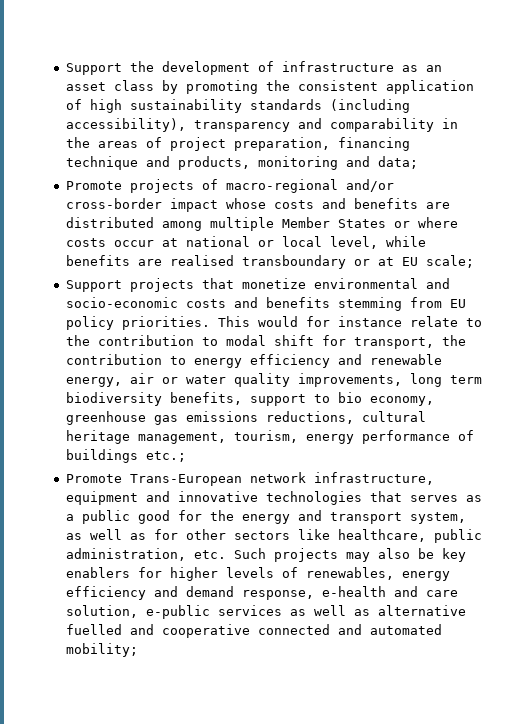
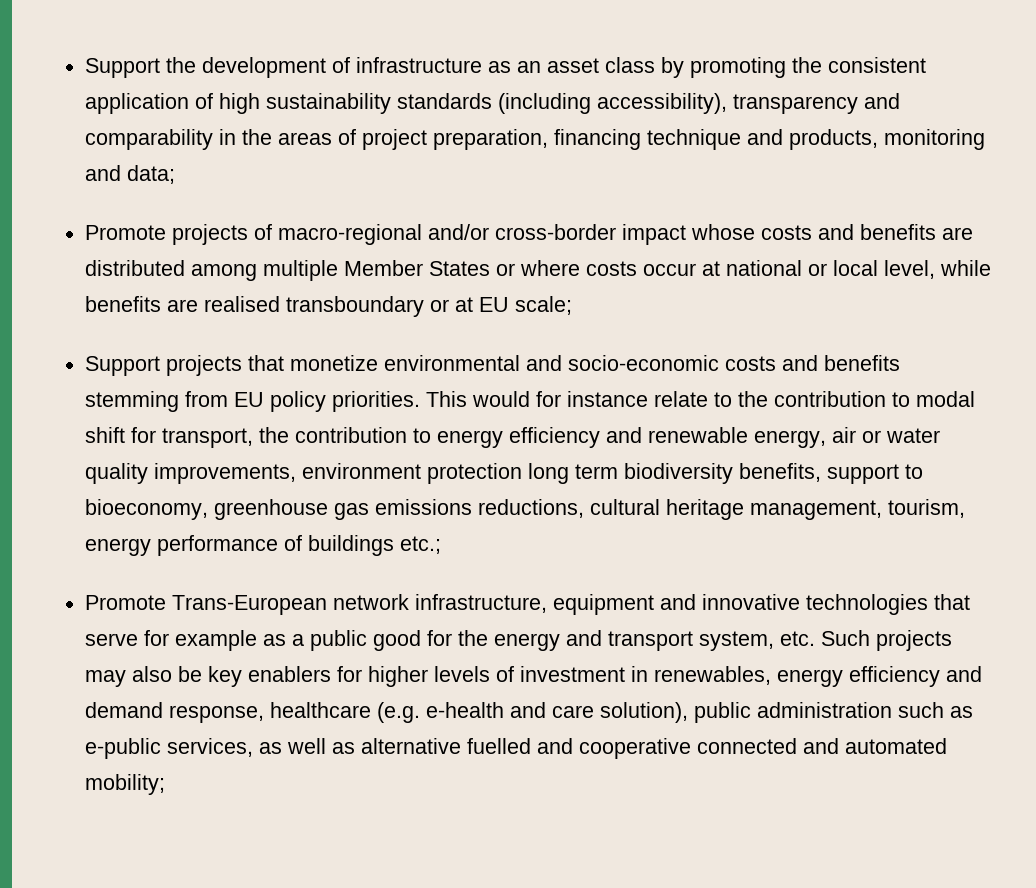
- This would for instance relate to the contribution to modal shift for transport, the contribution to energy efficiency and renewable energy, air or water quality improvements, long term biodiversity benefits, support to bio economy, greenhouse gas emissions reductions, cultural heritage management, tourism, energy performance of buildings etc.;
+ This would for instance relate to the contribution to modal shift for transport, the contribution to energy efficiency and renewable energy, air or water quality improvements, environment protection long term biodiversity benefits, support to bioeconomy, greenhouse gas emissions reductions, cultural heritage management, tourism, energy performance of buildings etc.;
- Promote Trans-European network infrastructure, equipment and innovative technologies that serves as a public good for the energy and transport system, as well as for other sectors like healthcare, public administration, etc. Such projects may also be key enablers for higher levels of renewables, energy efficiency and demand response, e-health and care solution, e-public services as well as alternative fuelled and cooperative connected and automated mobility;
+ Promote Trans-European network infrastructure, equipment and innovative technologies that serve for example as a public good for the energy and transport system, etc. Such projects may also be key enablers for higher levels of investment in renewables, energy efficiency and demand response, healthcare (e.g. e-health and care solution), public administration such as e-public services, as well as alternative fuelled and cooperative connected and automated mobility;

